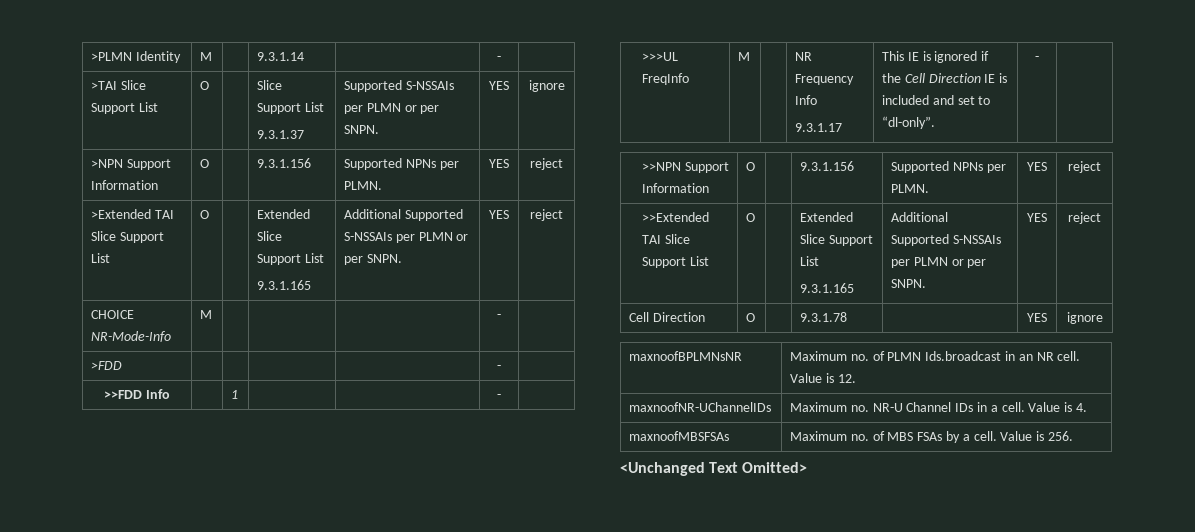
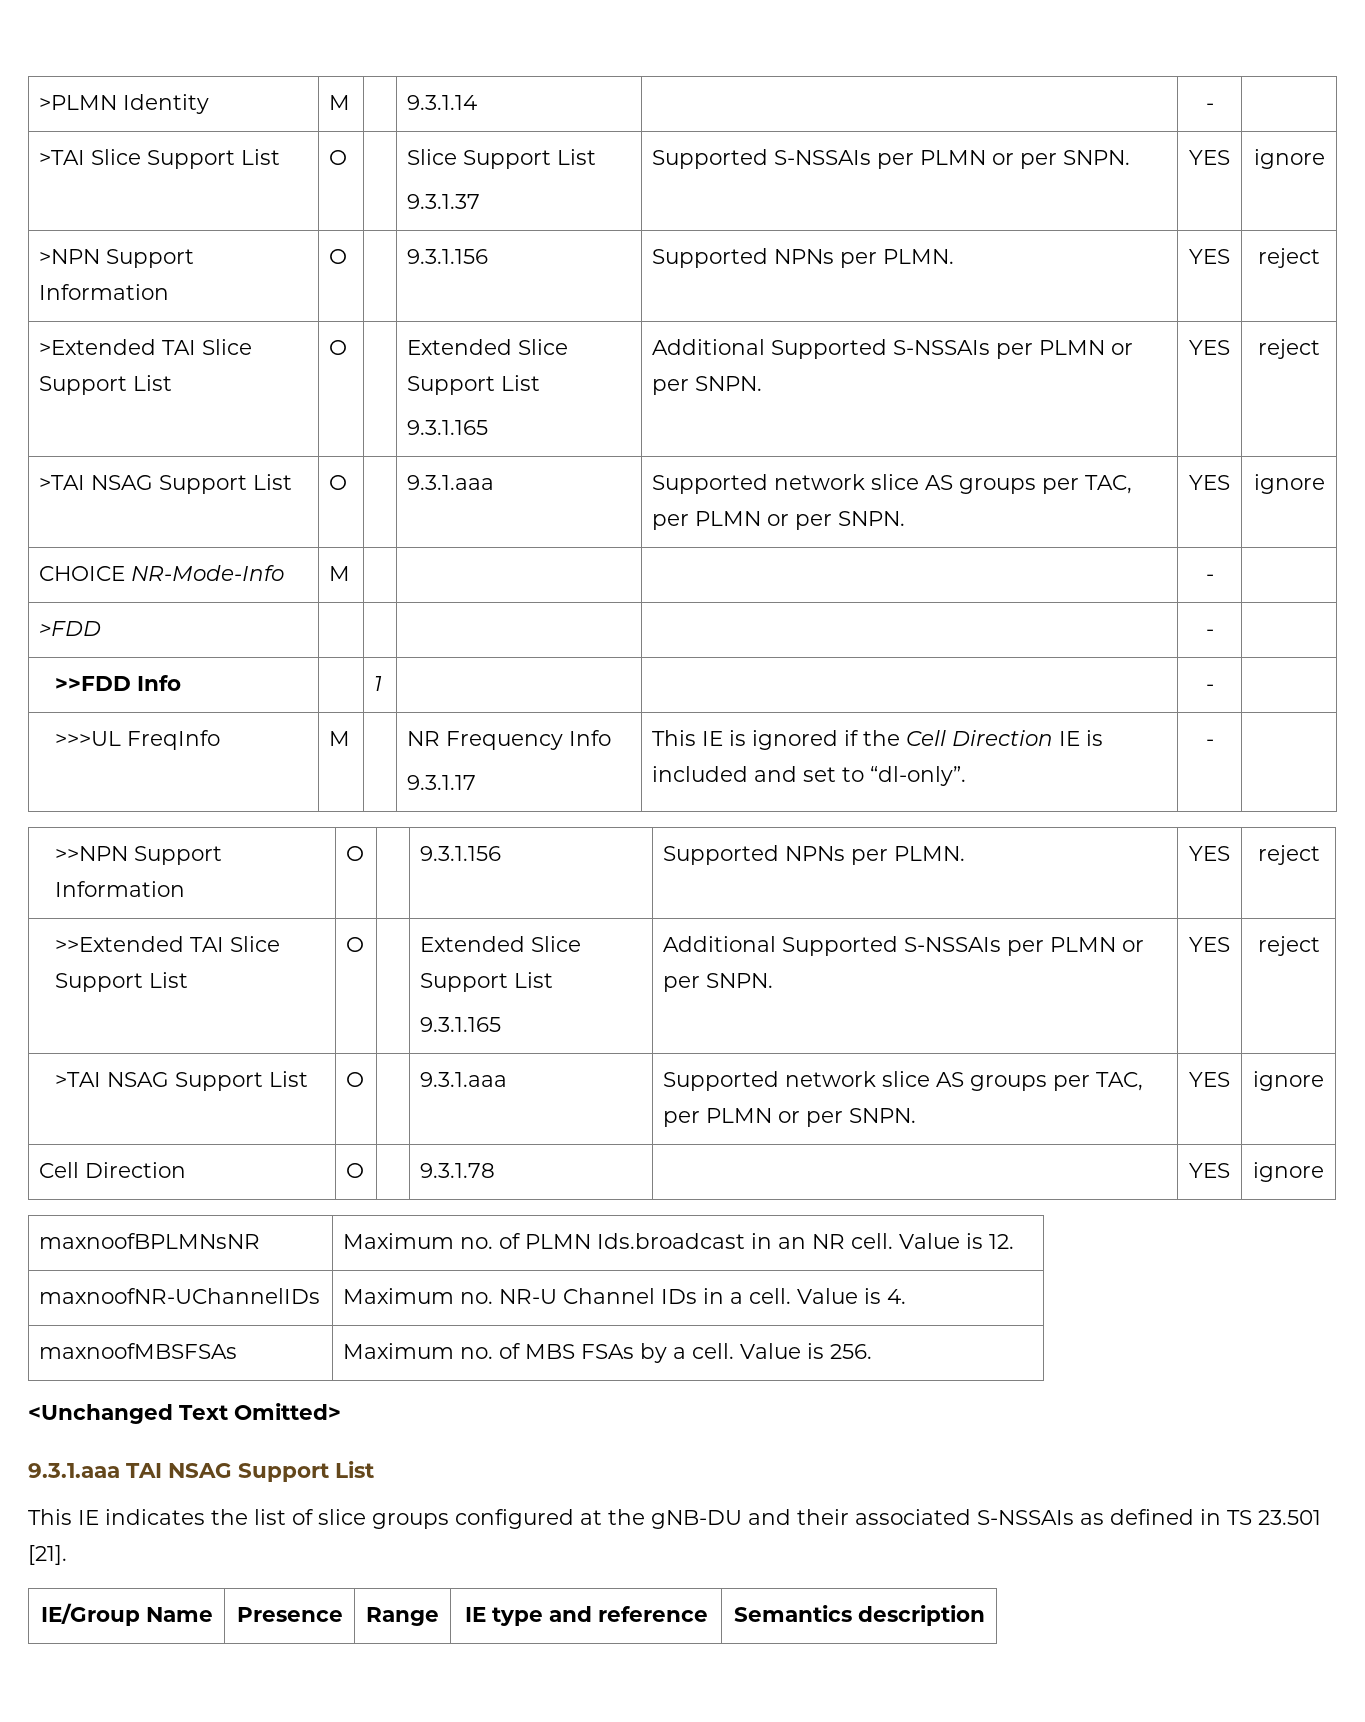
  >Extended TAI Slice Support List | O | | Extended Slice Support List
  9.3.1.165 | Additional Supported S-NSSAIs per PLMN or per SNPN. | YES | reject
+ >TAI NSAG Support List | O | | 9.3.1.aaa | Supported network slice AS groups per TAC, per PLMN or per SNPN. | YES | ignore
  >>Extended TAI Slice Support List | O | | Extended Slice Support List
  9.3.1.165 | Additional Supported S-NSSAIs per PLMN or per SNPN. | YES | reject
+ >TAI NSAG Support List | O | | 9.3.1.aaa | Supported network slice AS groups per TAC, per PLMN or per SNPN. | YES | ignore
+ 9.3.1.aaa TAI NSAG Support List
+ This IE indicates the list of slice groups configured at the gNB-DU and their associated S-NSSAIs as defined in TS 23.501 [21].
+ IE/Group Name | Presence | Range | IE type and reference | Semantics description

